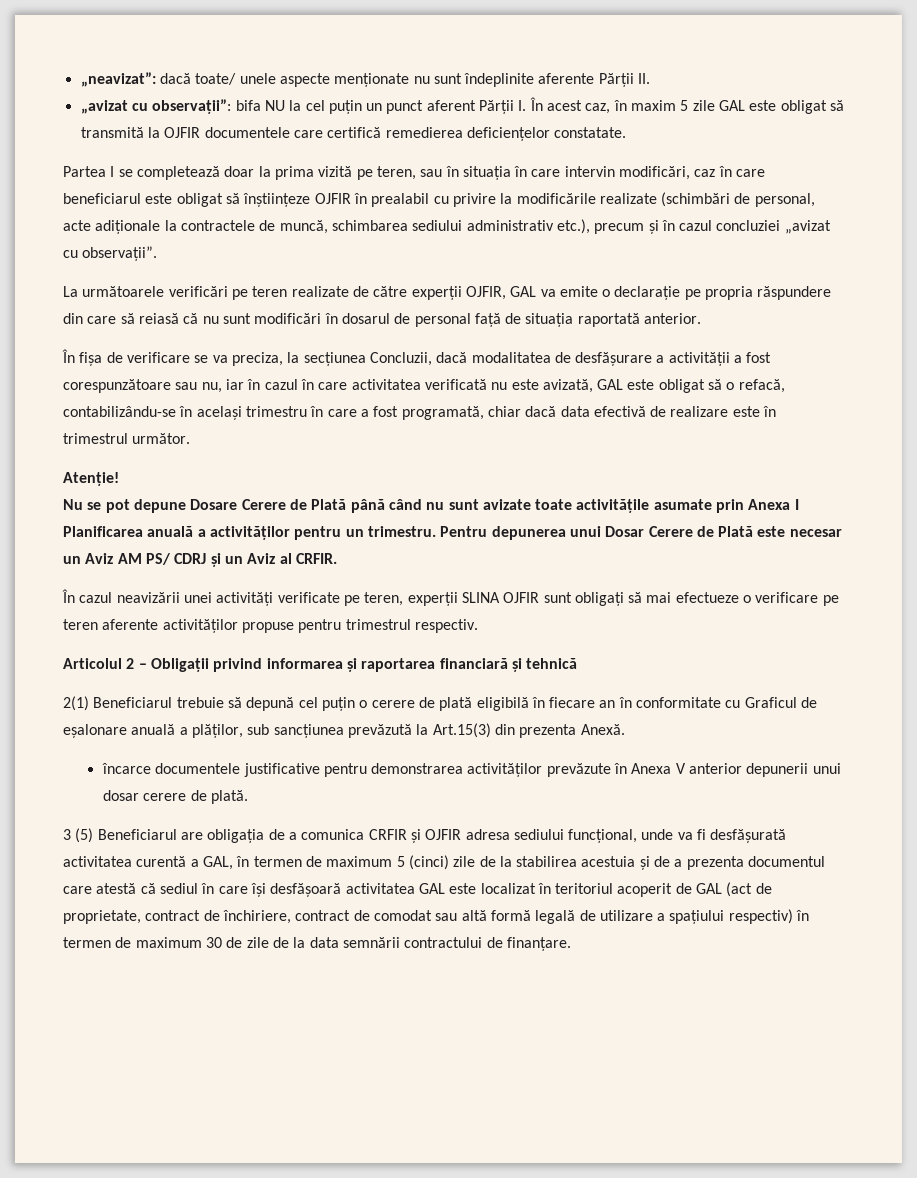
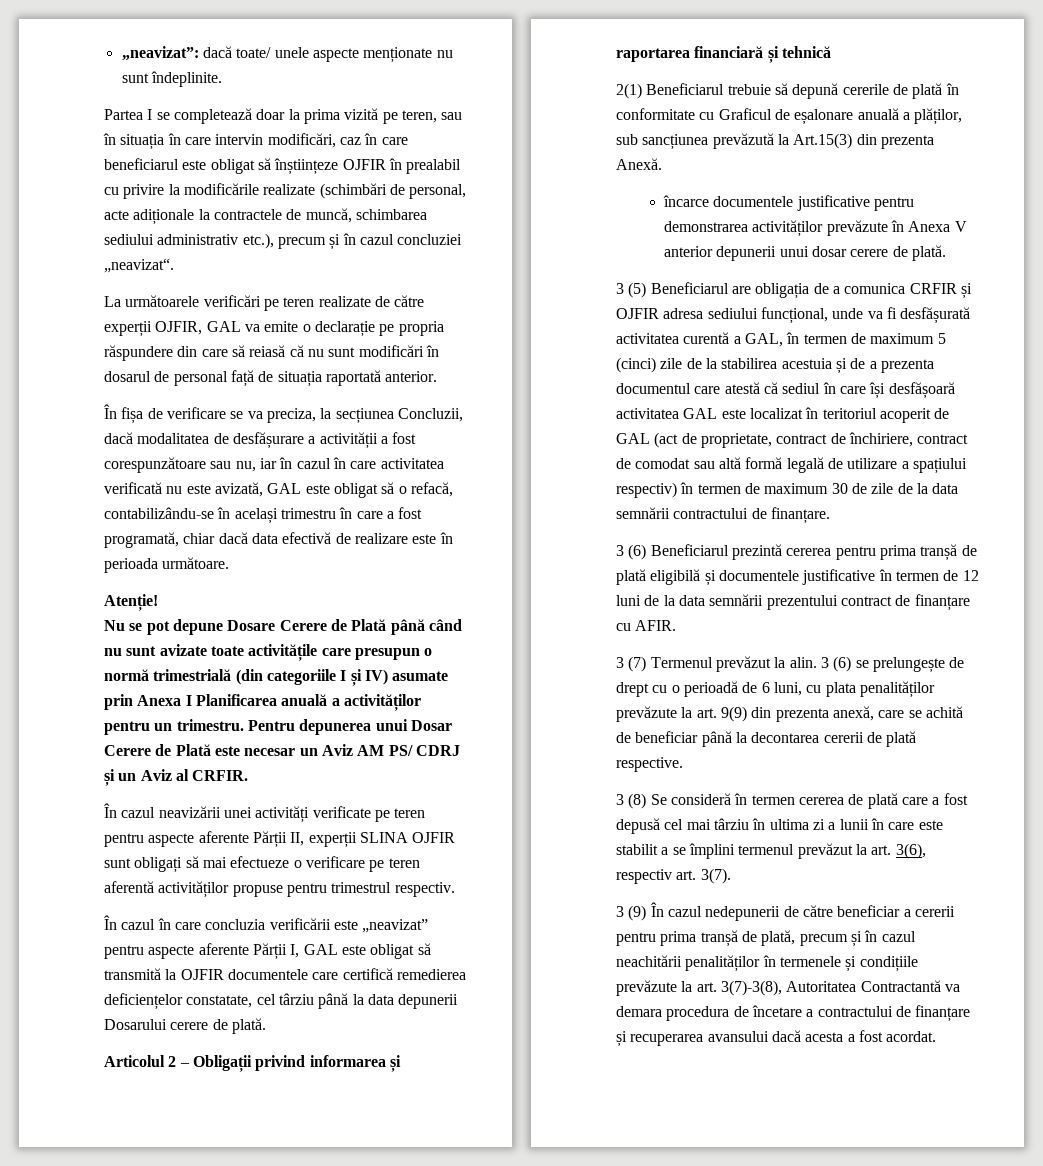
- „neavizat”: dacă toate/ unele aspecte menționate nu sunt îndeplinite aferente Părții II.
- „avizat cu observații”: bifa NU la cel puțin un punct aferent Părții I. În acest caz, în maxim 5 zile GAL este obligat să transmită la OJFIR documentele care certifică remedierea deficiențelor constatate.
+ „neavizat”: dacă toate/ unele aspecte menționate nu sunt îndeplinite.
- Partea I se completează doar la prima vizită pe teren, sau în situația în care intervin modificări, caz în care beneficiarul este obligat să înștiințeze OJFIR în prealabil cu privire la modificările realizate (schimbări de personal, acte adiționale la contractele de muncă, schimbarea sediului administrativ etc.), precum și în cazul concluziei „avizat cu observații”.
+ Partea I se completează doar la prima vizită pe teren, sau în situația în care intervin modificări, caz în care beneficiarul este obligat să înștiințeze OJFIR în prealabil cu privire la modificările realizate (schimbări de personal, acte adiționale la contractele de muncă, schimbarea sediului administrativ etc.), precum și în cazul concluziei „neavizat“.
- În fișa de verificare se va preciza, la secțiunea Concluzii, dacă modalitatea de desfășurare a activității a fost corespunzătoare sau nu, iar în cazul în care activitatea verificată nu este avizată, GAL este obligat să o refacă, contabilizându-se în același trimestru în care a fost programată, chiar dacă data efectivă de realizare este în trimestrul următor.
+ În fișa de verificare se va preciza, la secțiunea Concluzii, dacă modalitatea de desfășurare a activității a fost corespunzătoare sau nu, iar în cazul în care activitatea verificată nu este avizată, GAL este obligat să o refacă, contabilizându-se în același trimestru în care a fost programată, chiar dacă data efectivă de realizare este în perioada următoare.
- Nu se pot depune Dosare Cerere de Plată până când nu sunt avizate toate activitățile asumate prin Anexa I Planificarea anuală a activităților pentru un trimestru.
+ Nu se pot depune Dosare Cerere de Plată până când nu sunt avizate toate activitățile care presupun o normă trimestrială (din categoriile I și IV) asumate prin Anexa I Planificarea anuală a activităților pentru un trimestru.
- În cazul neavizării unei activități verificate pe teren, experții SLINA OJFIR sunt obligați să mai efectueze o verificare pe teren aferente activităților propuse pentru trimestrul respectiv.
+ În cazul neavizării unei activități verificate pe teren pentru aspecte aferente Părții II, experții SLINA OJFIR sunt obligați să mai efectueze o verificare pe teren aferentă activităților propuse pentru trimestrul respectiv.
+ În cazul în care concluzia verificării este „neavizat” pentru aspecte aferente Părții I, GAL este obligat să transmită la OJFIR documentele care certifică remedierea deficiențelor constatate, cel târziu până la data depunerii Dosarului cerere de plată.
- 2(1) Beneficiarul trebuie să depună cel puțin o cerere de plată eligibilă în fiecare an în conformitate cu Graficul de eșalonare anuală a plăților, sub sancțiunea prevăzută la Art.15(3) din prezenta Anexă.
+ 2(1) Beneficiarul trebuie să depună cererile de plată în conformitate cu Graficul de eșalonare anuală a plăților, sub sancțiunea prevăzută la Art.15(3) din prezenta Anexă.
+ 3 (6) Beneficiarul prezintă cererea pentru prima tranșă de plată eligibilă și documentele justificative în termen de 12 luni de la data semnării prezentului contract de finanțare cu AFIR.
+ 3 (7) Termenul prevăzut la alin. 3 (6) se prelungește de drept cu o perioadă de 6 luni, cu plata penalităților prevăzute la art. 9(9) din prezenta anexă, care se achită de beneficiar până la decontarea cererii de plată respective.
+ 3 (8) Se consideră în termen cererea de plată care a fost depusă cel mai târziu în ultima zi a lunii în care este stabilit a se împlini termenul prevăzut la art. 3(6), respectiv art. 3(7).
+ 3 (9) În cazul nedepunerii de către beneficiar a cererii pentru prima tranșă de plată, precum și în cazul neachitării penalităților în termenele și condițiile prevăzute la art. 3(7)-3(8), Autoritatea Contractantă va demara procedura de încetare a contractului de finanțare și recuperarea avansului dacă acesta a fost acordat.

